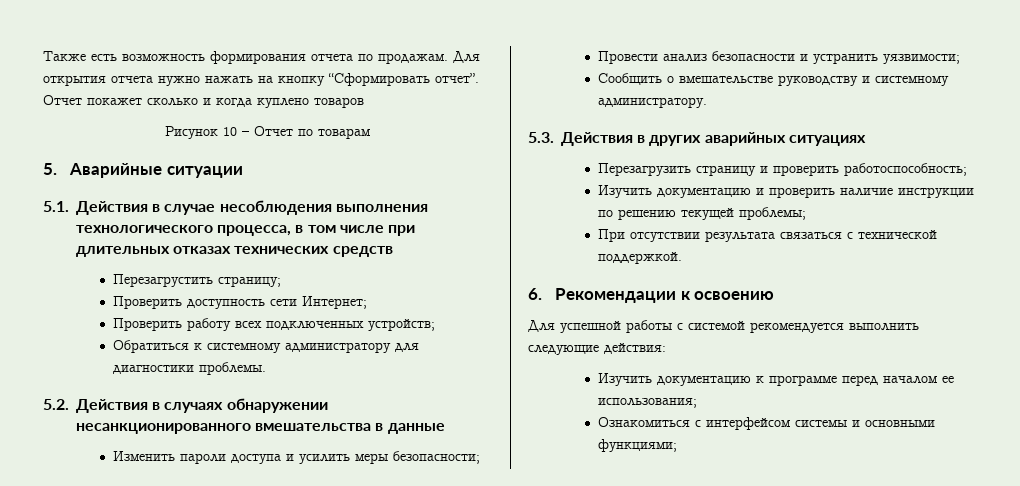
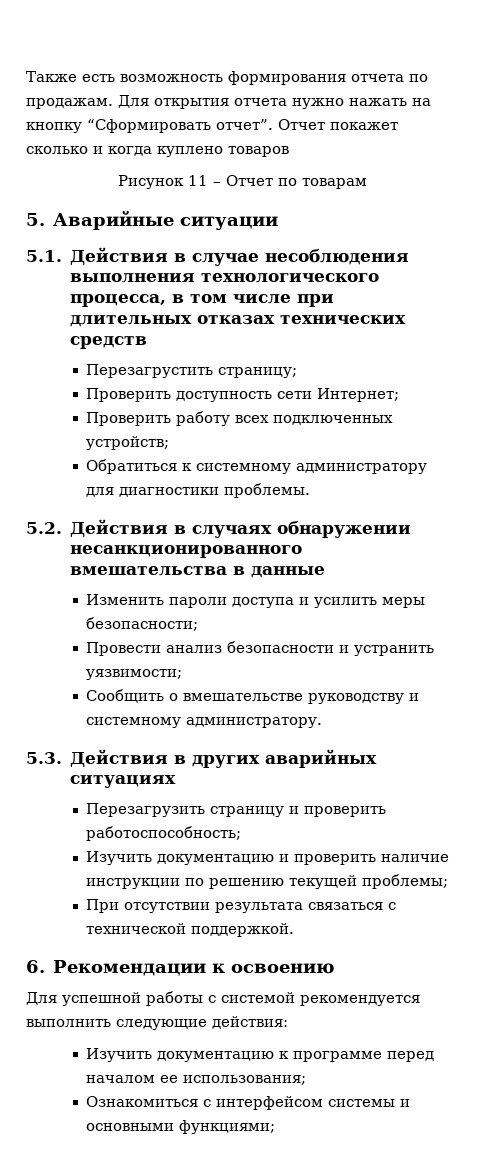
- Рисунок 10 – Отчет по товарам
+ Рисунок 11 – Отчет по товарам

